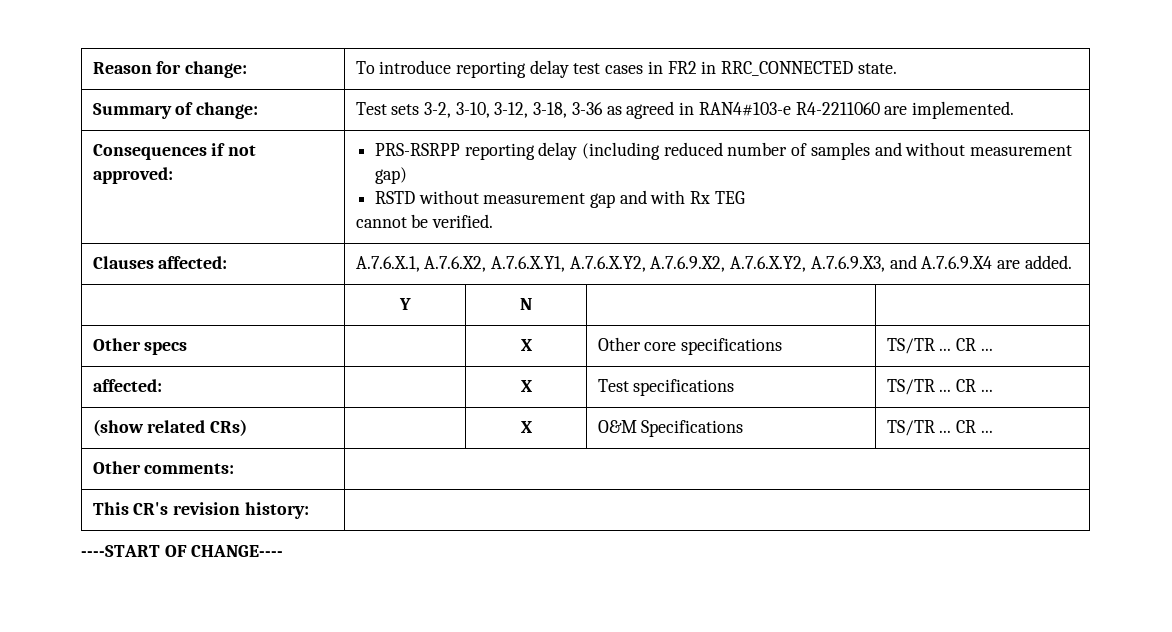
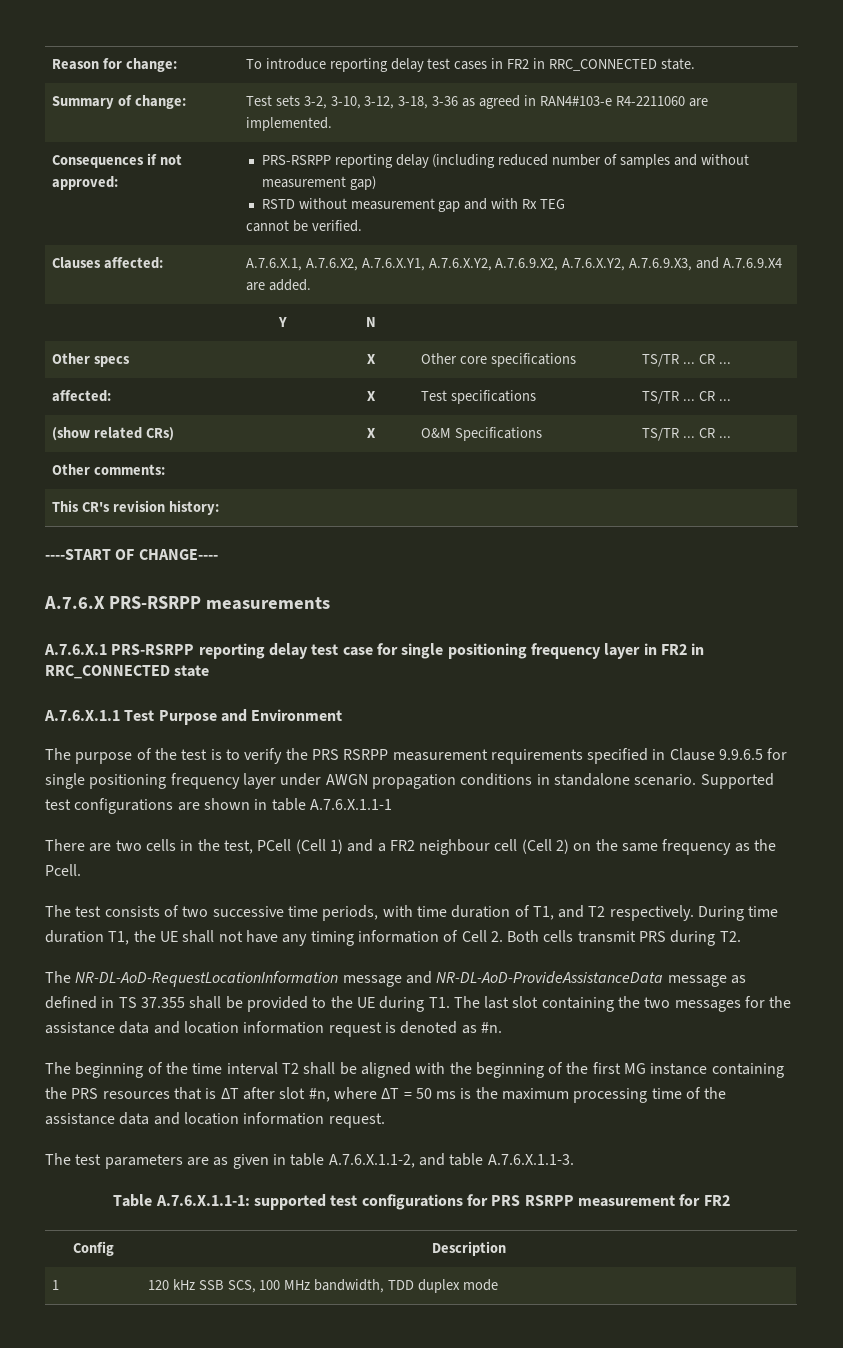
+ A.7.6.X PRS-RSRPP measurements
+ A.7.6.X.1 PRS-RSRPP reporting delay test case for single positioning frequency layer in FR2 in RRC_CONNECTED state
+ A.7.6.X.1.1 Test Purpose and Environment
+ The purpose of the test is to verify the PRS RSRPP measurement requirements specified in Clause 9.9.6.5 for single positioning frequency layer under AWGN propagation conditions in standalone scenario. Supported test configurations are shown in table A.7.6.X.1.1-1
+ There are two cells in the test, PCell (Cell 1) and a FR2 neighbour cell (Cell 2) on the same frequency as the Pcell.
+ The test consists of two successive time periods, with time duration of T1, and T2 respectively. During time duration T1, the UE shall not have any timing information of Cell 2. Both cells transmit PRS during T2.
+ The NR-DL-AoD-RequestLocationInformation message and NR-DL-AoD-ProvideAssistanceData message as defined in TS 37.355 shall be provided to the UE during T1. The last slot containing the two messages for the assistance data and location information request is denoted as #n.
+ The beginning of the time interval T2 shall be aligned with the beginning of the first MG instance containing the PRS resources that is ΔT after slot #n, where ΔT = 50 ms is the maximum processing time of the assistance data and location information request.
+ The test parameters are as given in table A.7.6.X.1.1-2, and table A.7.6.X.1.1-3.
+ Table A.7.6.X.1.1-1: supported test configurations for PRS RSRPP measurement for FR2
+ Config | Description
+ 1 | 120 kHz SSB SCS, 100 MHz bandwidth, TDD duplex mode

